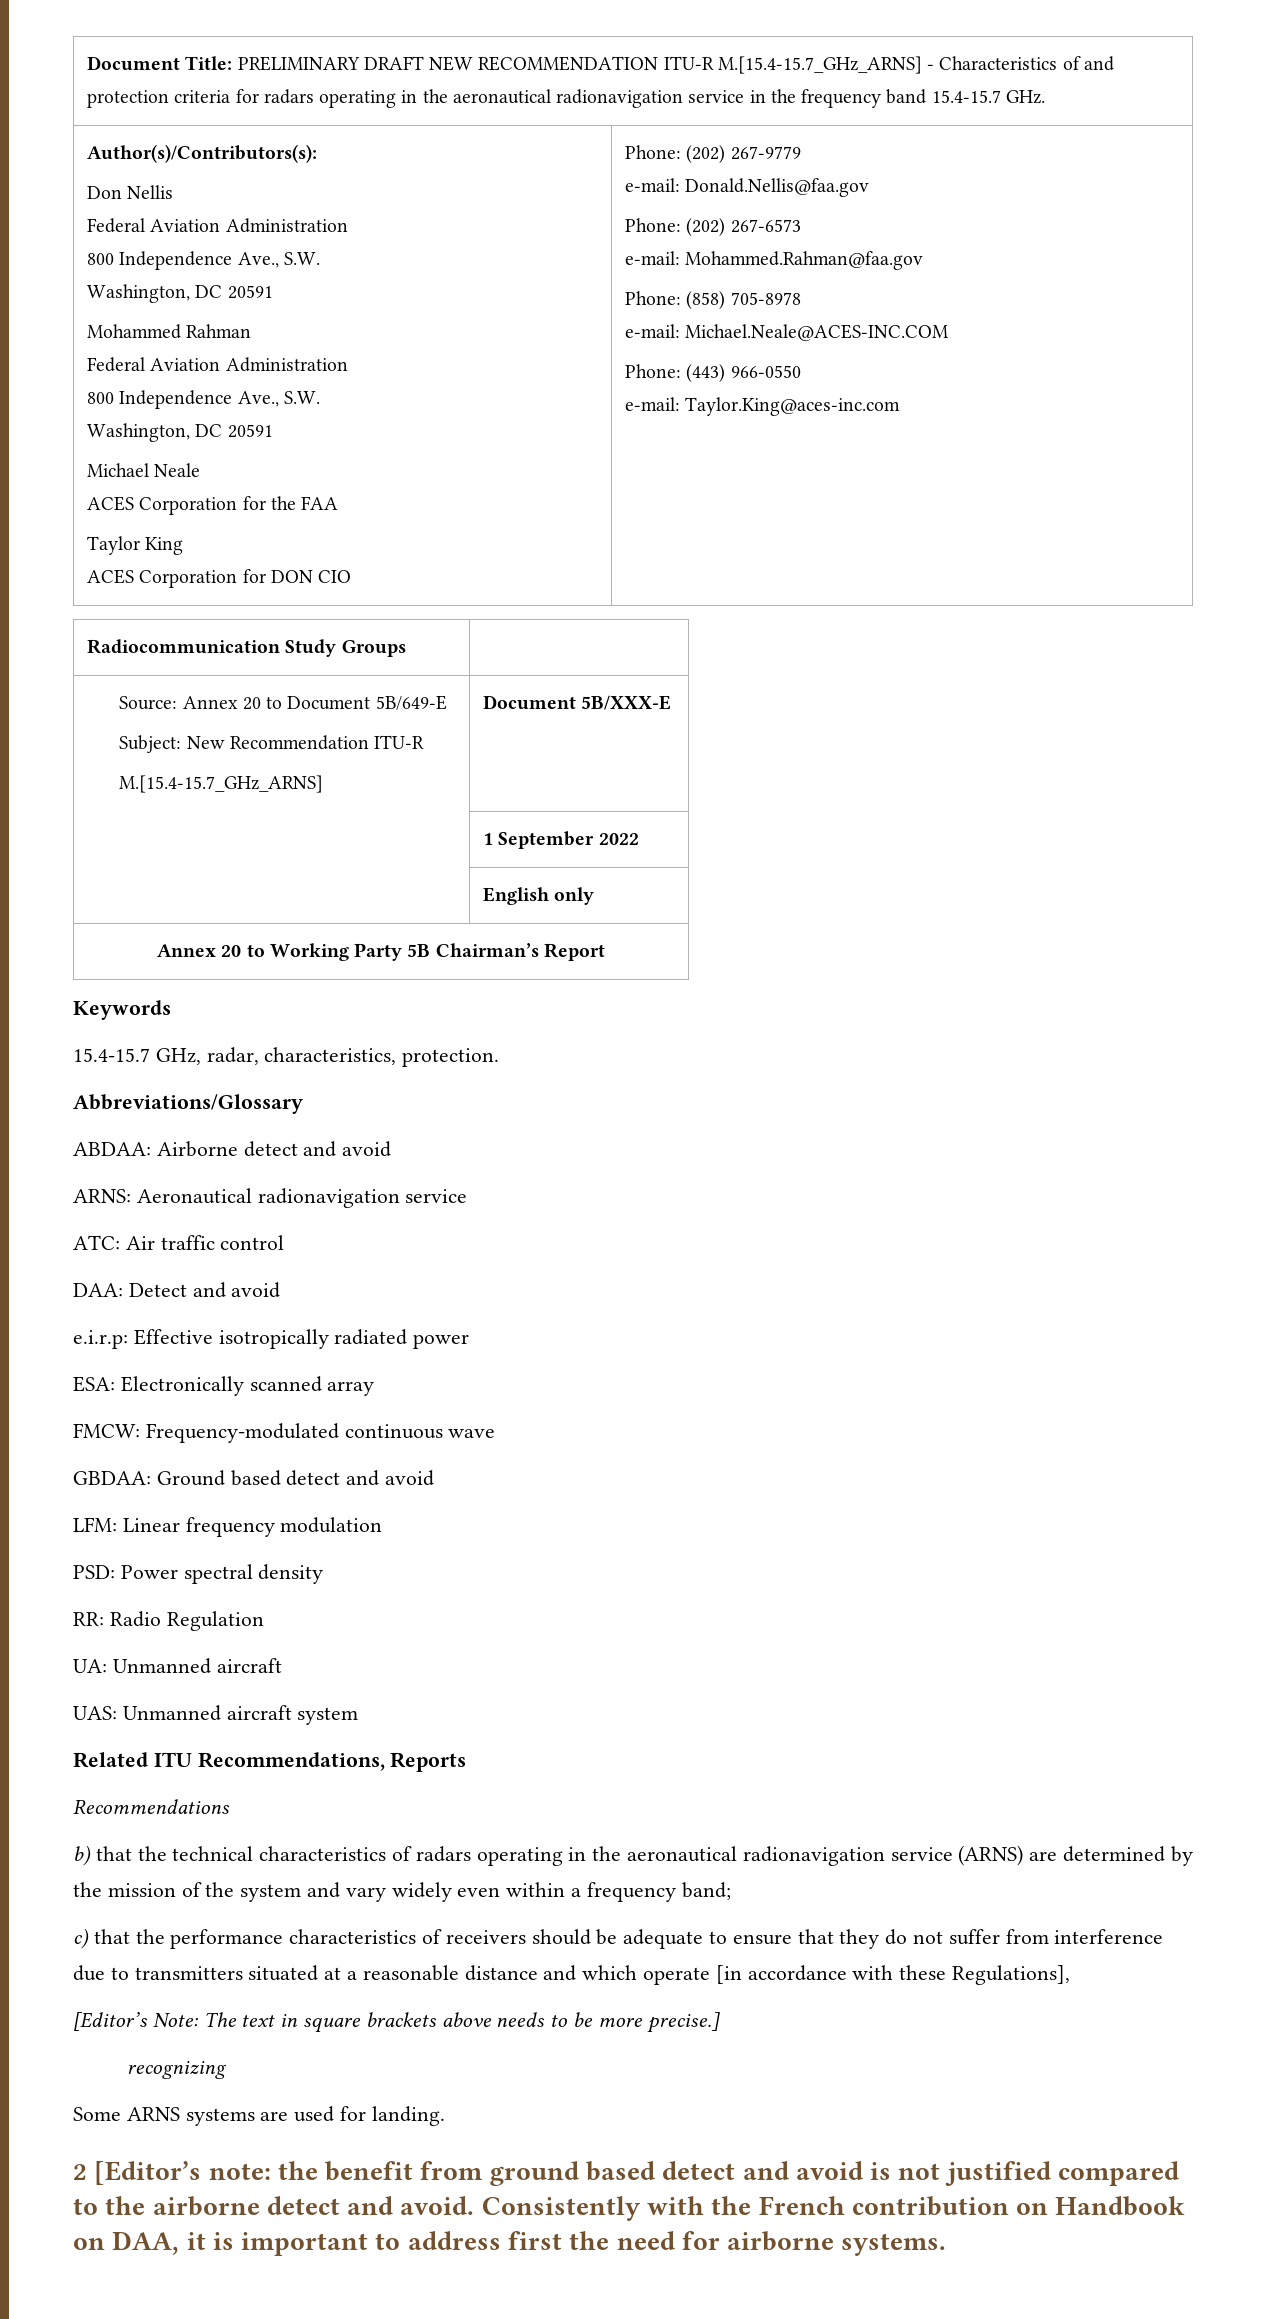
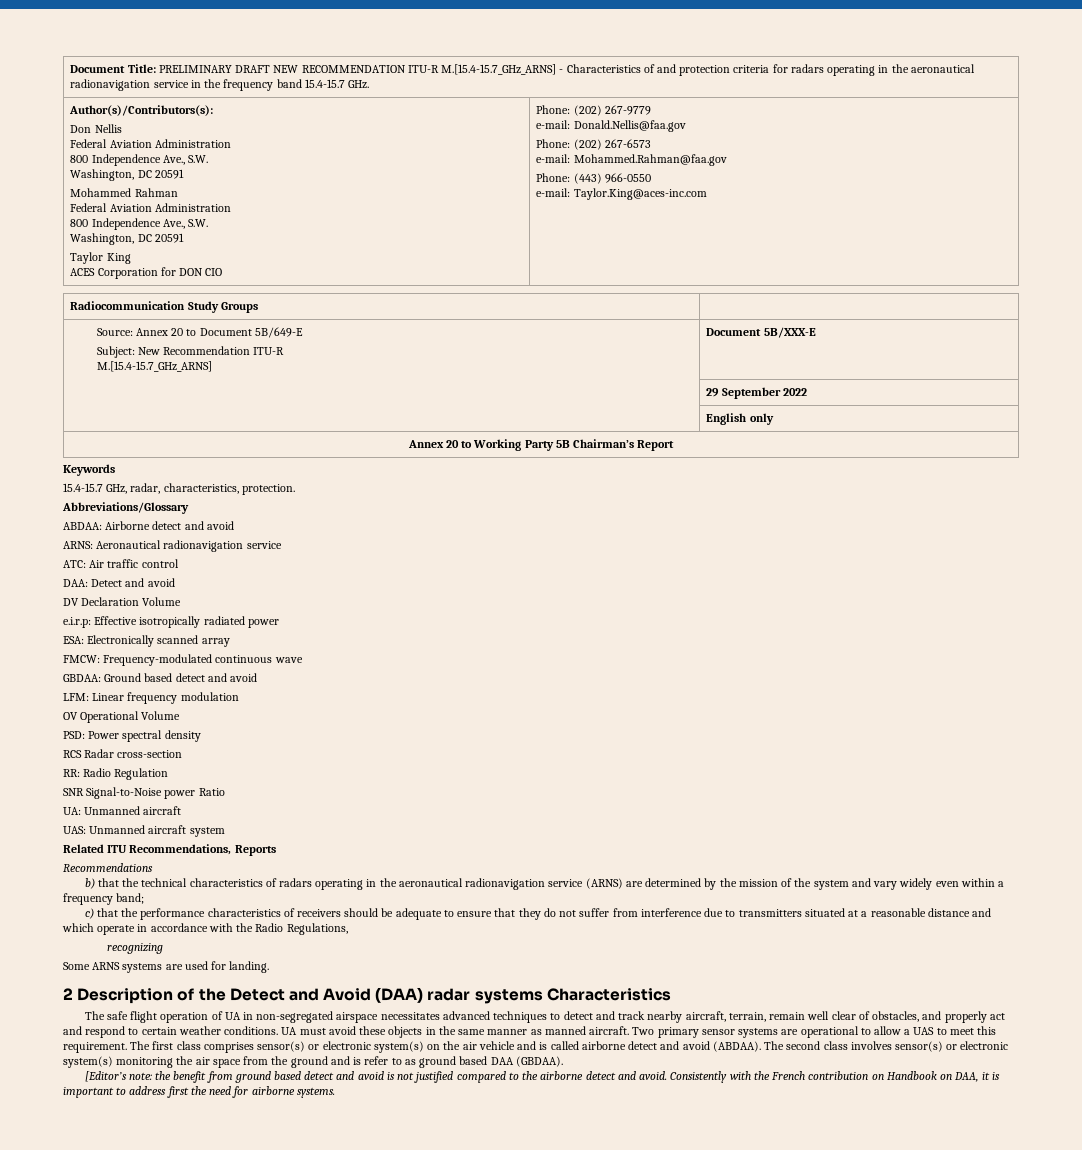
- Michael Neale
- ACES Corporation for the FAA
- Phone: (858) 705-8978
- e-mail: Michael.Neale@ACES-INC.COM
- | 1 September 2022
+ | 29 September 2022
+ DV Declaration Volume
+ OV Operational Volume
+ RCS Radar cross-section
+ SNR Signal-to-Noise power Ratio
- c) that the performance characteristics of receivers should be adequate to ensure that they do not suffer from interference due to transmitters situated at a reasonable distance and which operate [in accordance with these Regulations],
- [Editor’s Note: The text in square brackets above needs to be more precise.]
+ c) that the performance characteristics of receivers should be adequate to ensure that they do not suffer from interference due to transmitters situated at a reasonable distance and which operate in accordance with the Radio Regulations,
- 2 [Editor’s note: the benefit from ground based detect and avoid is not justified compared to the airborne detect and avoid.
+ 2 Description of the Detect and Avoid (DAA) radar systems Characteristics
+ The safe flight operation of UA in non-segregated airspace necessitates advanced techniques to detect and track nearby aircraft, terrain, remain well clear of obstacles, and properly act and respond to certain weather conditions. UA must avoid these objects in the same manner as manned aircraft. Two primary sensor systems are operational to allow a UAS to meet this requirement. The first class comprises sensor(s) or electronic system(s) on the air vehicle and is called airborne detect and avoid (ABDAA). The second class involves sensor(s) or electronic system(s) monitoring the air space from the ground and is refer to as ground based DAA (GBDAA).
+ [Editor’s note: the benefit from ground based detect and avoid is not justified compared to the airborne detect and avoid.

